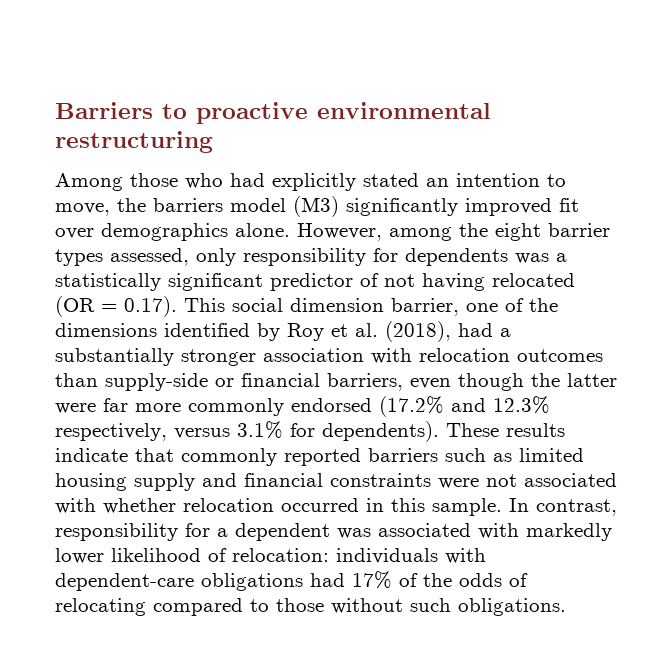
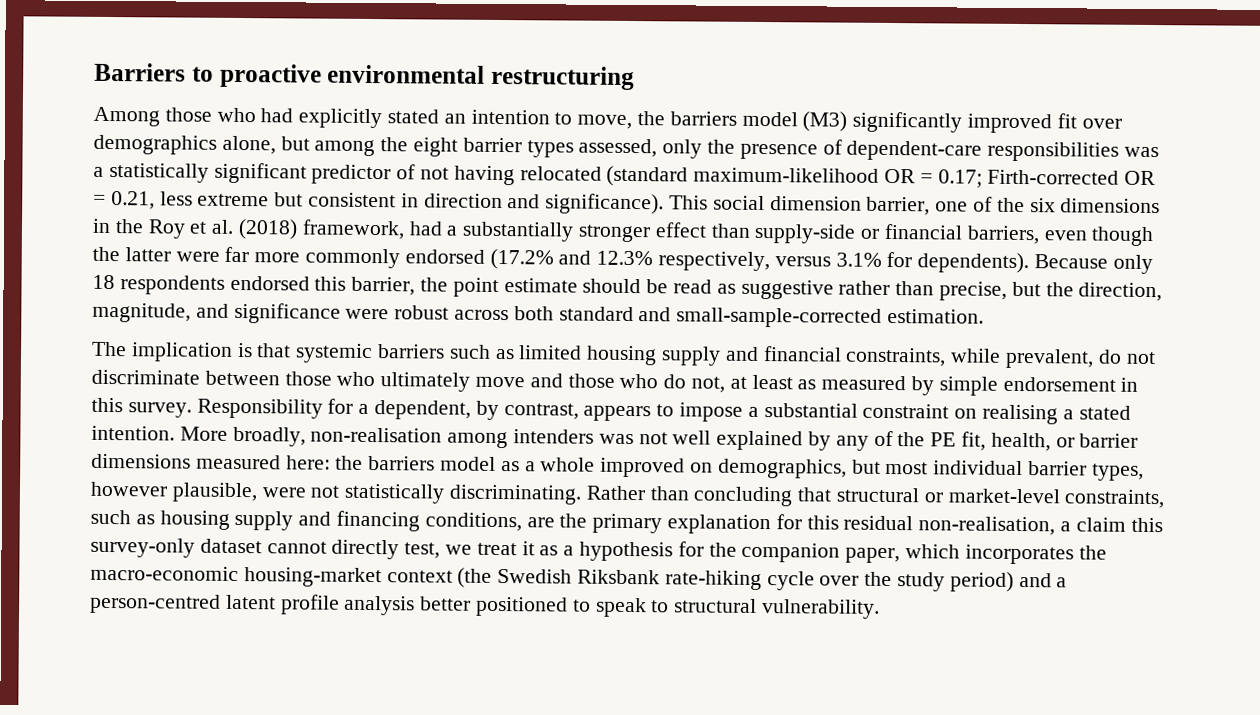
- Among those who had explicitly stated an intention to move, the barriers model (M3) significantly improved fit over demographics alone. However, among the eight barrier types assessed, only responsibility for dependents was a statistically significant predictor of not having relocated (OR = 0.17). This social dimension barrier, one of the dimensions identified by Roy et al. (2018), had a substantially stronger association with relocation outcomes than supply-side or financial barriers, even though the latter were far more commonly endorsed (17.2% and 12.3% respectively, versus 3.1% for dependents).
+ Among those who had explicitly stated an intention to move, the barriers model (M3) significantly improved fit over demographics alone, but among the eight barrier types assessed, only the presence of dependent-care responsibilities was a statistically significant predictor of not having relocated (standard maximum-likelihood OR = 0.17; Firth-corrected OR = 0.21, less extreme but consistent in direction and significance). This social dimension barrier, one of the six dimensions in the Roy et al. (2018) framework, had a substantially stronger effect than supply-side or financial barriers, even though the latter were far more commonly endorsed (17.2% and 12.3% respectively, versus 3.1% for dependents).
- These results indicate that commonly reported barriers such as limited housing supply and financial constraints were not associated with whether relocation occurred in this sample. In contrast, responsibility for a dependent was associated with markedly lower likelihood of relocation: individuals with dependent-care obligations had 17% of the odds of relocating compared to those without such obligations.
+ Because only 18 respondents endorsed this barrier, the point estimate should be read as suggestive rather than precise, but the direction, magnitude, and significance were robust across both standard and small-sample-corrected estimation.
+ The implication is that systemic barriers such as limited housing supply and financial constraints, while prevalent, do not discriminate between those who ultimately move and those who do not, at least as measured by simple endorsement in this survey. Responsibility for a dependent, by contrast, appears to impose a substantial constraint on realising a stated intention. More broadly, non-realisation among intenders was not well explained by any of the PE fit, health, or barrier dimensions measured here: the barriers model as a whole improved on demographics, but most individual barrier types, however plausible, were not statistically discriminating. Rather than concluding that structural or market-level constraints, such as housing supply and financing conditions, are the primary explanation for this residual non-realisation, a claim this survey-only dataset cannot directly test, we treat it as a hypothesis for the companion paper, which incorporates the macro-economic housing-market context (the Swedish Riksbank rate-hiking cycle over the study period) and a person-centred latent profile analysis better positioned to speak to structural vulnerability.

